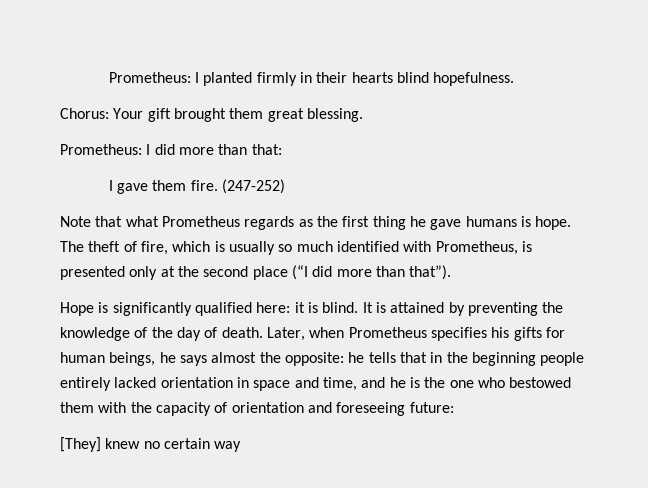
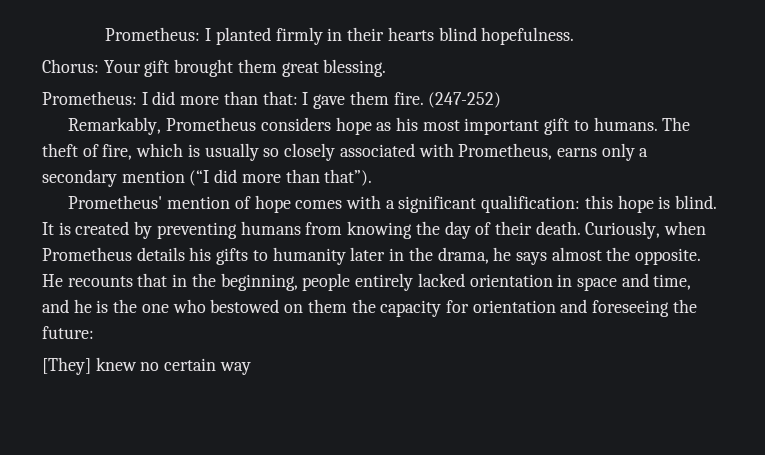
- Prometheus: I did more than that:
- I gave them fire.
+ Prometheus: I did more than that: I gave them fire.
- Note that what Prometheus regards as the first thing he gave humans is hope.
+ Remarkably, Prometheus considers hope as his most important gift to humans.
- The theft of fire, which is usually so much identified with Prometheus, is presented only at the second place (“I did more than that”).
+ The theft of fire, which is usually so closely associated with Prometheus, earns only a secondary mention (“I did more than that”).
- Hope is significantly qualified here: it is blind.
+ Prometheus' mention of hope comes with a significant qualification: this hope is blind.
- It is attained by preventing the knowledge of the day of death. Later, when Prometheus specifies his gifts for human beings, he says almost the opposite: he tells that in the beginning people entirely lacked orientation in space and time, and he is the one who bestowed them with the capacity of orientation and foreseeing future:
+ It is created by preventing humans from knowing the day of their death. Curiously, when Prometheus details his gifts to humanity later in the drama, he says almost the opposite. He recounts that in the beginning, people entirely lacked orientation in space and time, and he is the one who bestowed on them the capacity for orientation and foreseeing the future:

